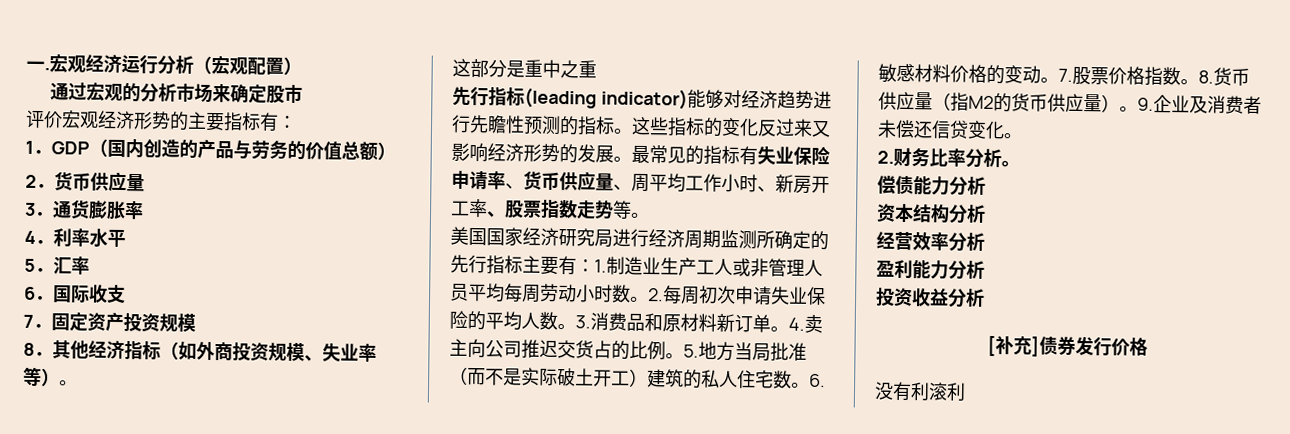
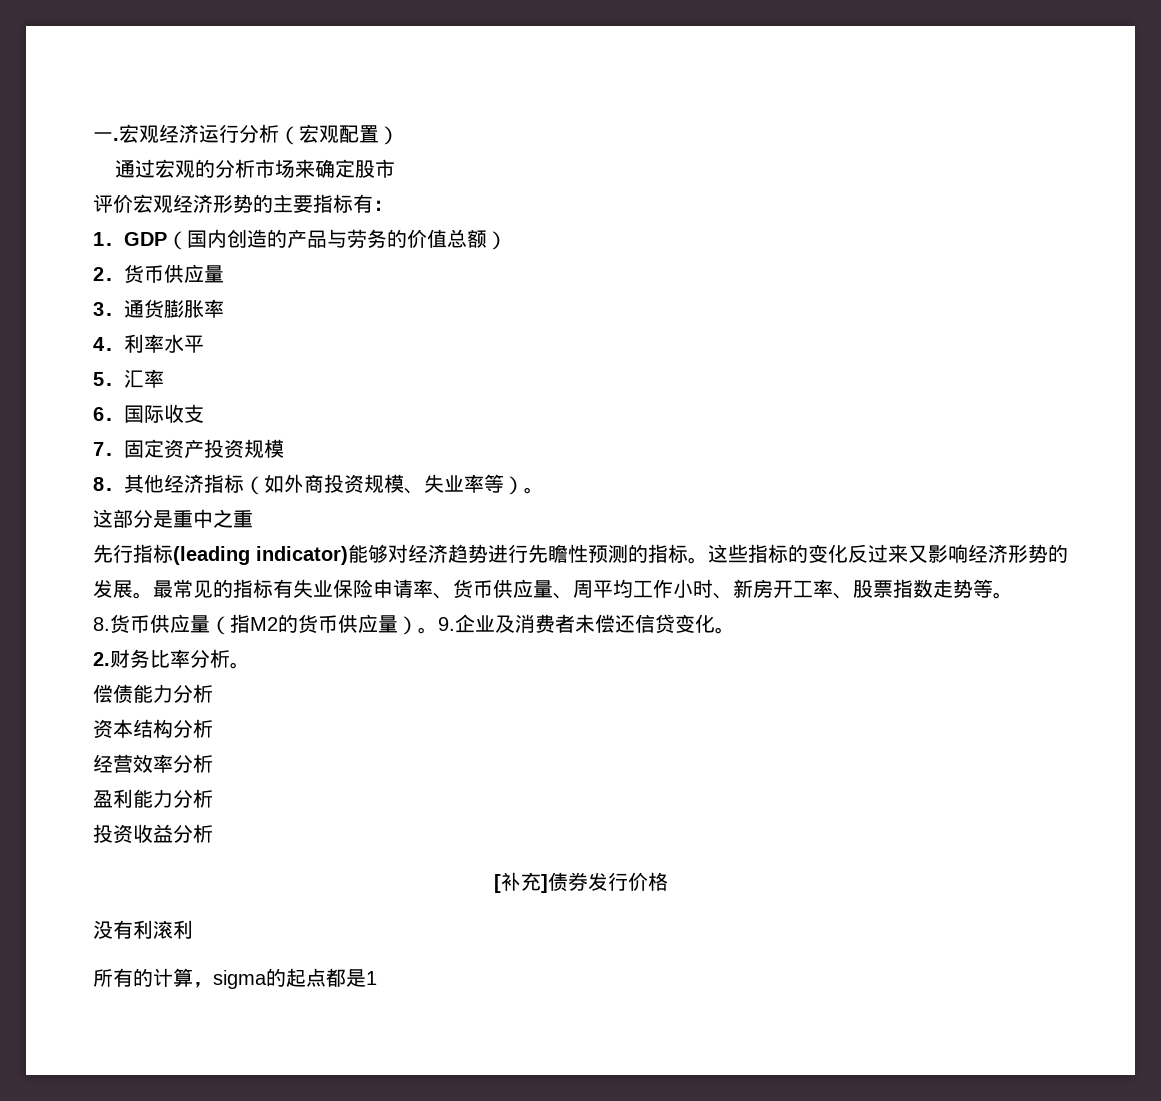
- 美国国家经济研究局进行经济周期监测所确定的先行指标主要有：1.制造业生产工人或非管理人员平均每周劳动小时数。2.每周初次申请失业保险的平均人数。3.消费品和原材料新订单。4.卖主向公司推迟交货占的比例。5.地方当局批准（而不是实际破土开工）建筑的私人住宅数。6.敏感材料价格的变动。7.股票价格指数。
+ 所有的计算，sigma的起点都是1

